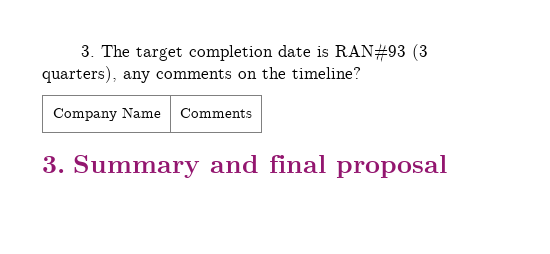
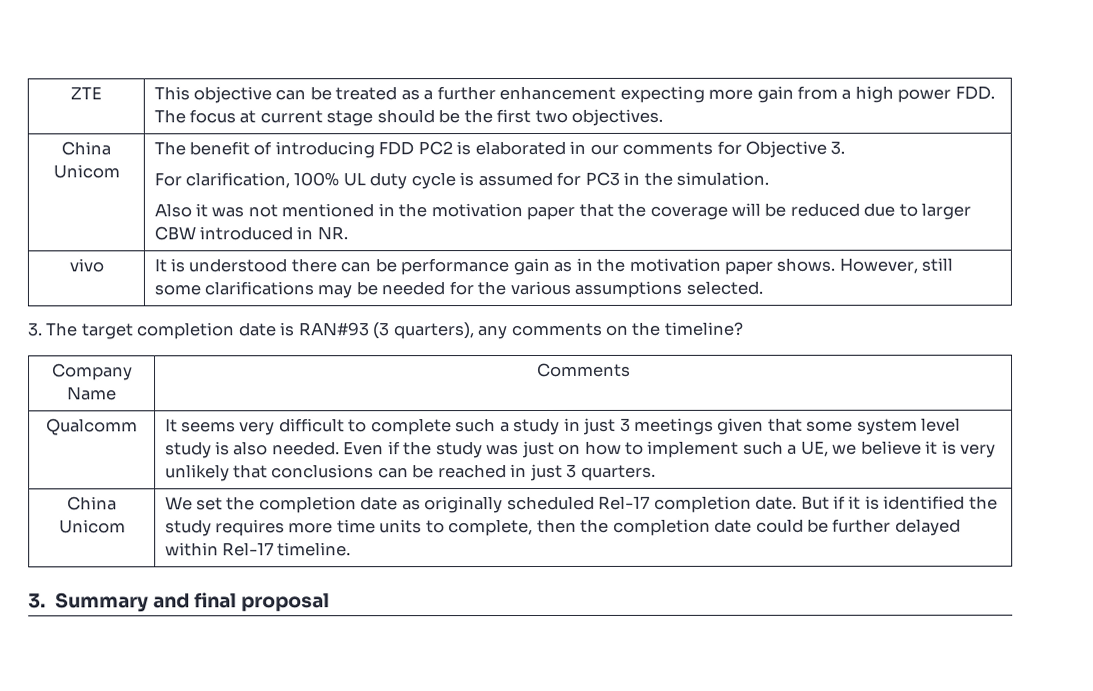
+ ZTE | This objective can be treated as a further enhancement expecting more gain from a high power FDD. The focus at current stage should be the first two objectives.
+ China Unicom | The benefit of introducing FDD PC2 is elaborated in our comments for Objective 3.
+ For clarification, 100% UL duty cycle is assumed for PC3 in the simulation.
+ Also it was not mentioned in the motivation paper that the coverage will be reduced due to larger CBW introduced in NR.
+ vivo | It is understood there can be performance gain as in the motivation paper shows. However, still some clarifications may be needed for the various assumptions selected.
+ Qualcomm | It seems very difficult to complete such a study in just 3 meetings given that some system level study is also needed. Even if the study was just on how to implement such a UE, we believe it is very unlikely that conclusions can be reached in just 3 quarters.
+ China Unicom | We set the completion date as originally scheduled Rel-17 completion date. But if it is identified the study requires more time units to complete, then the completion date could be further delayed within Rel-17 timeline.

